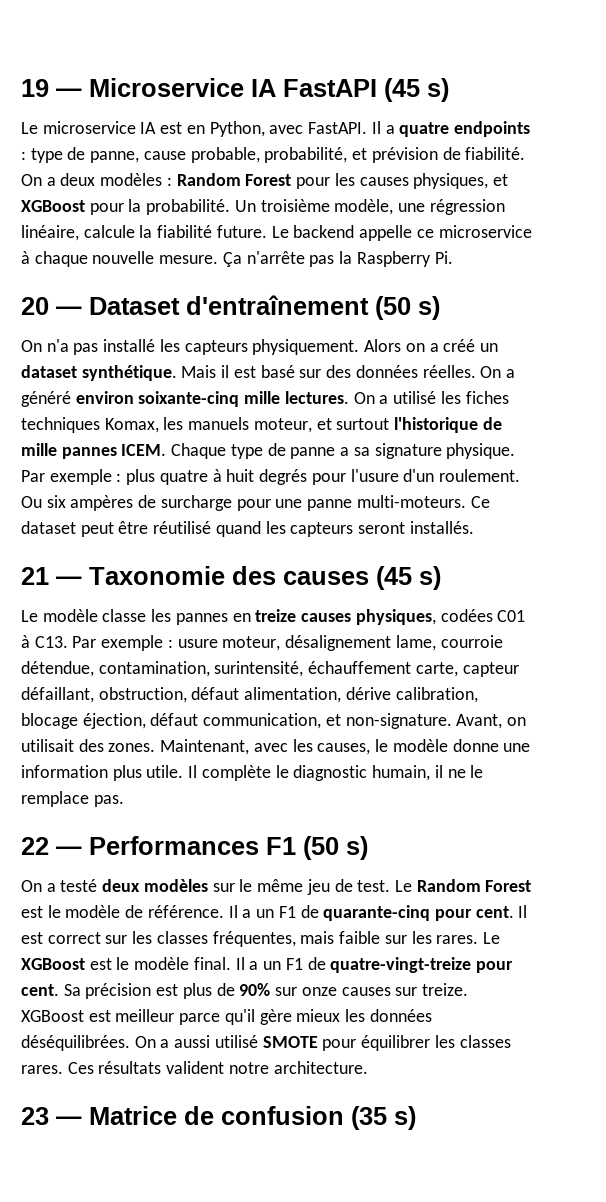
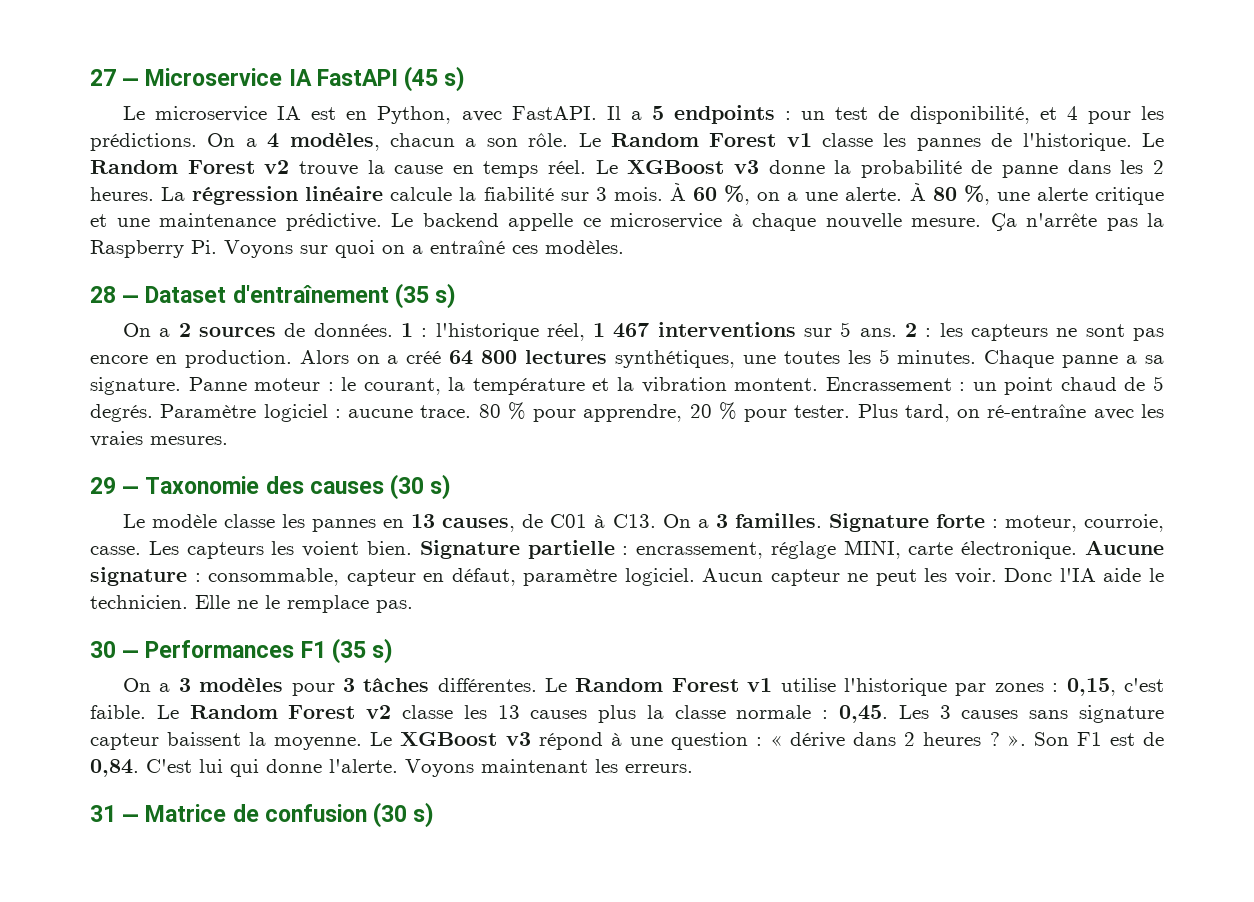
- 19 — Microservice IA FastAPI (45 s)
+ 27 — Microservice IA FastAPI (45 s)
- Il a quatre endpoints : type de panne, cause probable, probabilité, et prévision de fiabilité. On a deux modèles : Random Forest pour les causes physiques, et XGBoost pour la probabilité. Un troisième modèle, une régression linéaire, calcule la fiabilité future.
+ Il a 5 endpoints : un test de disponibilité, et 4 pour les prédictions. On a 4 modèles, chacun a son rôle. Le Random Forest v1 classe les pannes de l'historique. Le Random Forest v2 trouve la cause en temps réel. Le XGBoost v3 donne la probabilité de panne dans les 2 heures. La régression linéaire calcule la fiabilité sur 3 mois. À 60 %, on a une alerte. À 80 %, une alerte critique et une maintenance prédictive.
- Ça n'arrête pas la Raspberry Pi.
- 20 — Dataset d'entraînement (50 s)
- On n'a pas installé les capteurs physiquement. Alors on a créé un dataset synthétique. Mais il est basé sur des données réelles. On a généré environ soixante-cinq mille lectures. On a utilisé les fiches techniques Komax, les manuels moteur, et surtout l'historique de mille pannes ICEM. Chaque type de panne a sa signature physique. Par exemple : plus quatre à huit degrés pour l'usure d'un roulement. Ou six ampères de surcharge pour une panne multi-moteurs. Ce dataset peut être réutilisé quand les capteurs seront installés.
- 21 — Taxonomie des causes (45 s)
+ Ça n'arrête pas la Raspberry Pi. Voyons sur quoi on a entraîné ces modèles.
+ 28 — Dataset d'entraînement (35 s)
+ On a 2 sources de données. 1 : l'historique réel, 1 467 interventions sur 5 ans. 2 : les capteurs ne sont pas encore en production. Alors on a créé 64 800 lectures synthétiques, une toutes les 5 minutes. Chaque panne a sa signature. Panne moteur : le courant, la température et la vibration montent. Encrassement : un point chaud de 5 degrés. Paramètre logiciel : aucune trace. 80 % pour apprendre, 20 % pour tester. Plus tard, on ré-entraîne avec les vraies mesures.
+ 29 — Taxonomie des causes (30 s)
- Le modèle classe les pannes en treize causes physiques, codées C01 à C13. Par exemple : usure moteur, désalignement lame, courroie détendue, contamination, surintensité, échauffement carte, capteur défaillant, obstruction, défaut alimentation, dérive calibration, blocage éjection, défaut communication, et non-signature. Avant, on utilisait des zones. Maintenant, avec les causes, le modèle donne une information plus utile. Il complète le diagnostic humain, il ne le remplace pas.
+ Le modèle classe les pannes en 13 causes, de C01 à C13. On a 3 familles. Signature forte : moteur, courroie, casse. Les capteurs les voient bien. Signature partielle : encrassement, réglage MINI, carte électronique. Aucune signature : consommable, capteur en défaut, paramètre logiciel. Aucun capteur ne peut les voir. Donc l'IA aide le technicien. Elle ne le remplace pas.
- 22 — Performances F1 (50 s)
- On a testé deux modèles sur le même jeu de test. Le Random Forest est le modèle de référence. Il a un F1 de quarante-cinq pour cent. Il est correct sur les classes fréquentes, mais faible sur les rares. Le XGBoost est le modèle final. Il a un F1 de quatre-vingt-treize pour cent. Sa précision est plus de 90% sur onze causes sur treize. XGBoost est meilleur parce qu'il gère mieux les données déséquilibrées. On a aussi utilisé SMOTE pour équilibrer les classes rares. Ces résultats valident notre architecture.
- 23 — Matrice de confusion (35 s)
+ 30 — Performances F1 (35 s)
+ On a 3 modèles pour 3 tâches différentes. Le Random Forest v1 utilise l'historique par zones : 0,15, c'est faible. Le Random Forest v2 classe les 13 causes plus la classe normale : 0,45. Les 3 causes sans signature capteur baissent la moyenne. Le XGBoost v3 répond à une question : « dérive dans 2 heures ? ». Son F1 est de 0,84. C'est lui qui donne l'alerte. Voyons maintenant les erreurs.
+ 31 — Matrice de confusion (30 s)

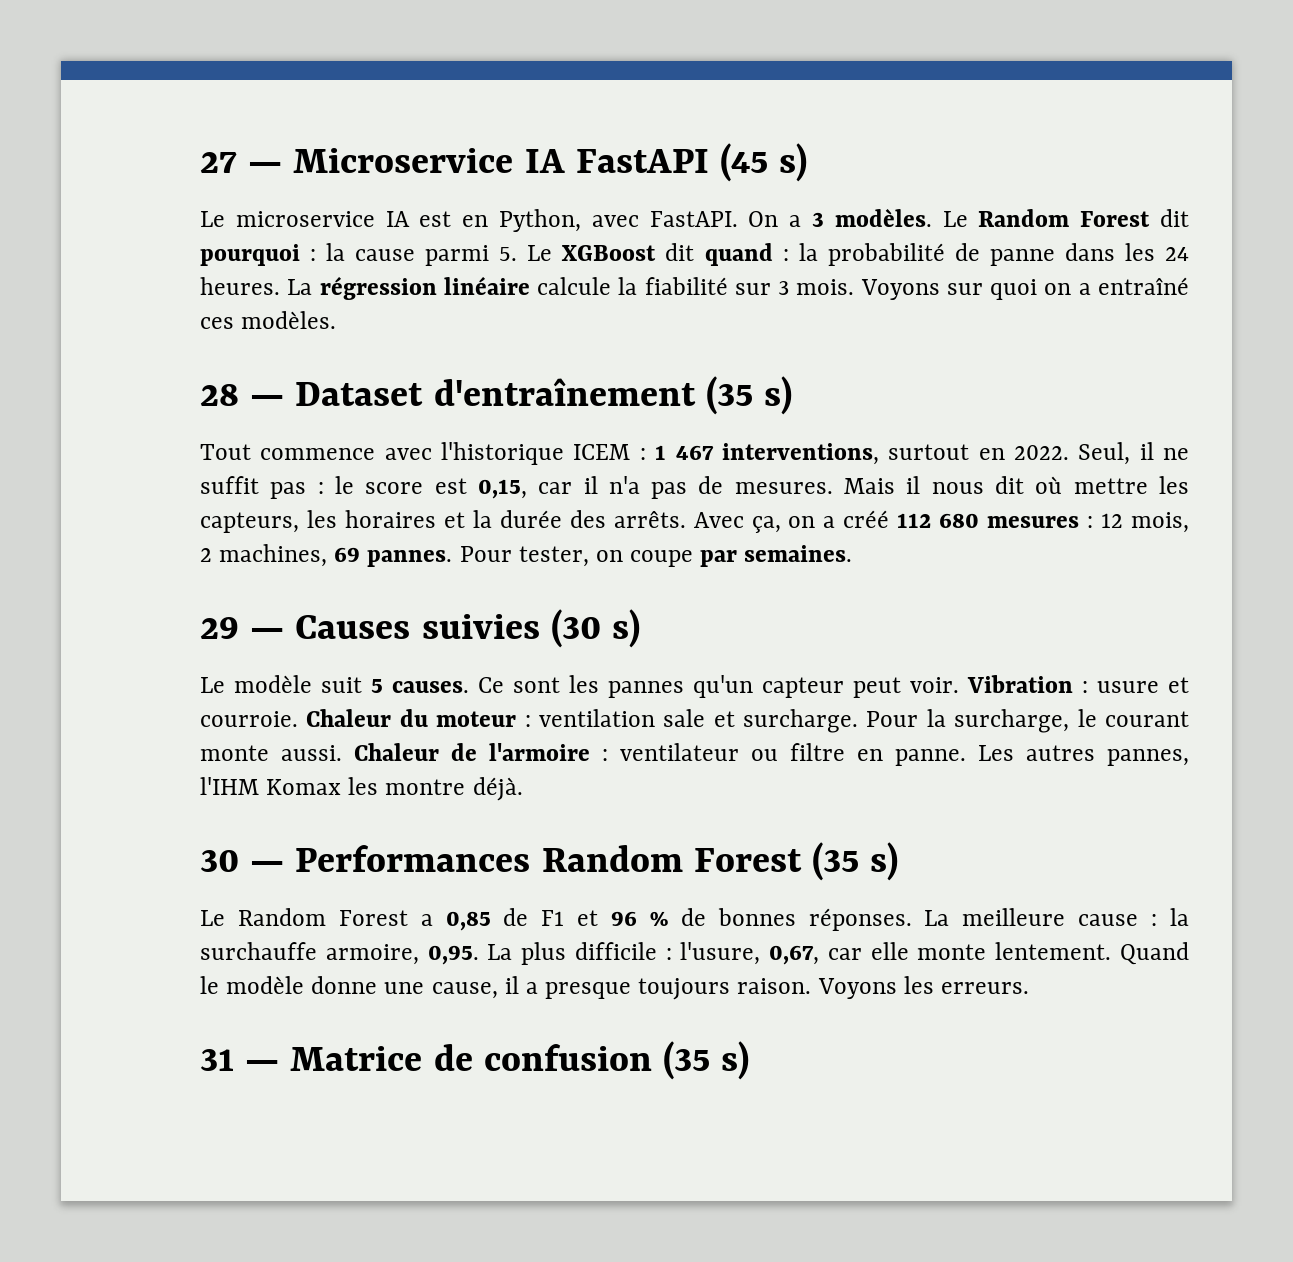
- Il a 5 endpoints : un test de disponibilité, et 4 pour les prédictions. On a 4 modèles, chacun a son rôle. Le Random Forest v1 classe les pannes de l'historique. Le Random Forest v2 trouve la cause en temps réel. Le XGBoost v3 donne la probabilité de panne dans les 2 heures.
+ On a 3 modèles. Le Random Forest dit pourquoi : la cause parmi 5. Le XGBoost dit quand : la probabilité de panne dans les 24 heures.
- À 60 %, on a une alerte. À 80 %, une alerte critique et une maintenance prédictive. Le backend appelle ce microservice à chaque nouvelle mesure. Ça n'arrête pas la Raspberry Pi. Voyons sur quoi on a entraîné ces modèles.
+ Voyons sur quoi on a entraîné ces modèles.
- On a 2 sources de données. 1 : l'historique réel, 1 467 interventions sur 5 ans. 2 : les capteurs ne sont pas encore en production. Alors on a créé 64 800 lectures synthétiques, une toutes les 5 minutes. Chaque panne a sa signature. Panne moteur : le courant, la température et la vibration montent. Encrassement : un point chaud de 5 degrés. Paramètre logiciel : aucune trace. 80 % pour apprendre, 20 % pour tester. Plus tard, on ré-entraîne avec les vraies mesures.
+ Tout commence avec l'historique ICEM : 1 467 interventions, surtout en 2022. Seul, il ne suffit pas : le score est 0,15, car il n'a pas de mesures. Mais il nous dit où mettre les capteurs, les horaires et la durée des arrêts. Avec ça, on a créé 112 680 mesures : 12 mois, 2 machines, 69 pannes. Pour tester, on coupe par semaines.
- 29 — Taxonomie des causes (30 s)
+ 29 — Causes suivies (30 s)
- Le modèle classe les pannes en 13 causes, de C01 à C13. On a 3 familles. Signature forte : moteur, courroie, casse. Les capteurs les voient bien. Signature partielle : encrassement, réglage MINI, carte électronique. Aucune signature : consommable, capteur en défaut, paramètre logiciel. Aucun capteur ne peut les voir. Donc l'IA aide le technicien. Elle ne le remplace pas.
+ Le modèle suit 5 causes. Ce sont les pannes qu'un capteur peut voir. Vibration : usure et courroie. Chaleur du moteur : ventilation sale et surcharge. Pour la surcharge, le courant monte aussi. Chaleur de l'armoire : ventilateur ou filtre en panne. Les autres pannes, l'IHM Komax les montre déjà.
- 30 — Performances F1 (35 s)
- On a 3 modèles pour 3 tâches différentes. Le Random Forest v1 utilise l'historique par zones : 0,15, c'est faible. Le Random Forest v2 classe les 13 causes plus la classe normale : 0,45. Les 3 causes sans signature capteur baissent la moyenne. Le XGBoost v3 répond à une question : « dérive dans 2 heures ? ». Son F1 est de 0,84. C'est lui qui donne l'alerte. Voyons maintenant les erreurs.
+ 30 — Performances Random Forest (35 s)
+ Le Random Forest a 0,85 de F1 et 96 % de bonnes réponses. La meilleure cause : la surchauffe armoire, 0,95. La plus difficile : l'usure, 0,67, car elle monte lentement. Quand le modèle donne une cause, il a presque toujours raison. Voyons les erreurs.
- 31 — Matrice de confusion (30 s)
+ 31 — Matrice de confusion (35 s)

